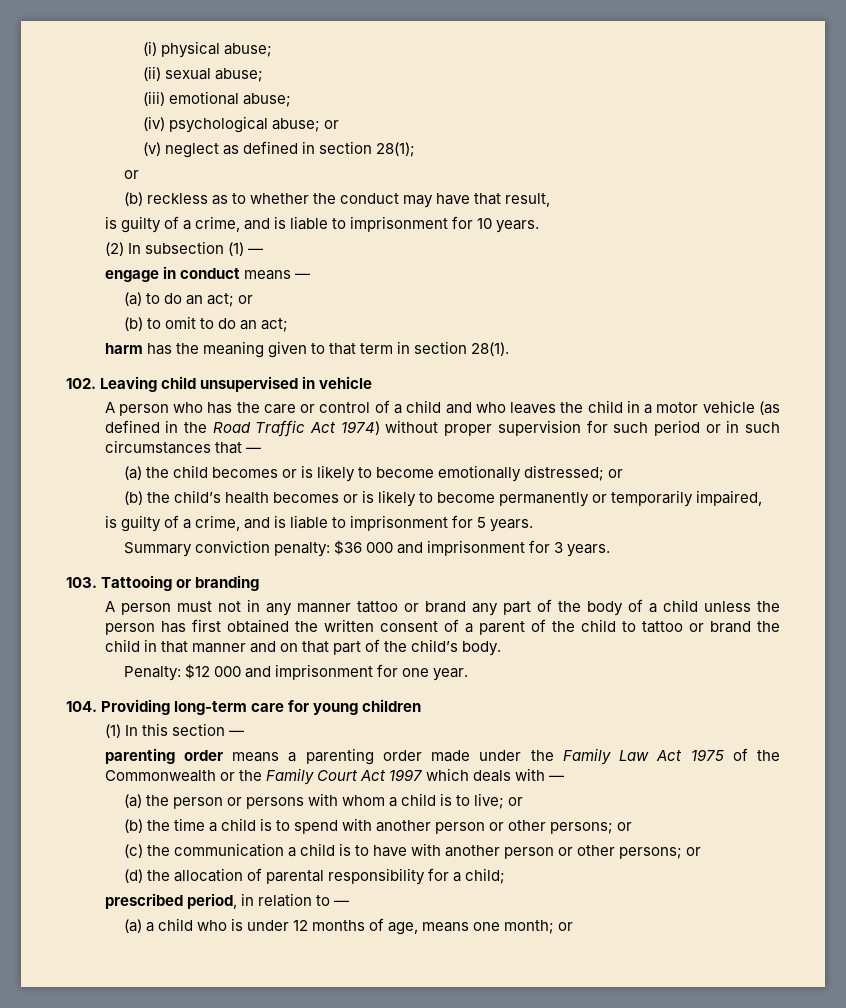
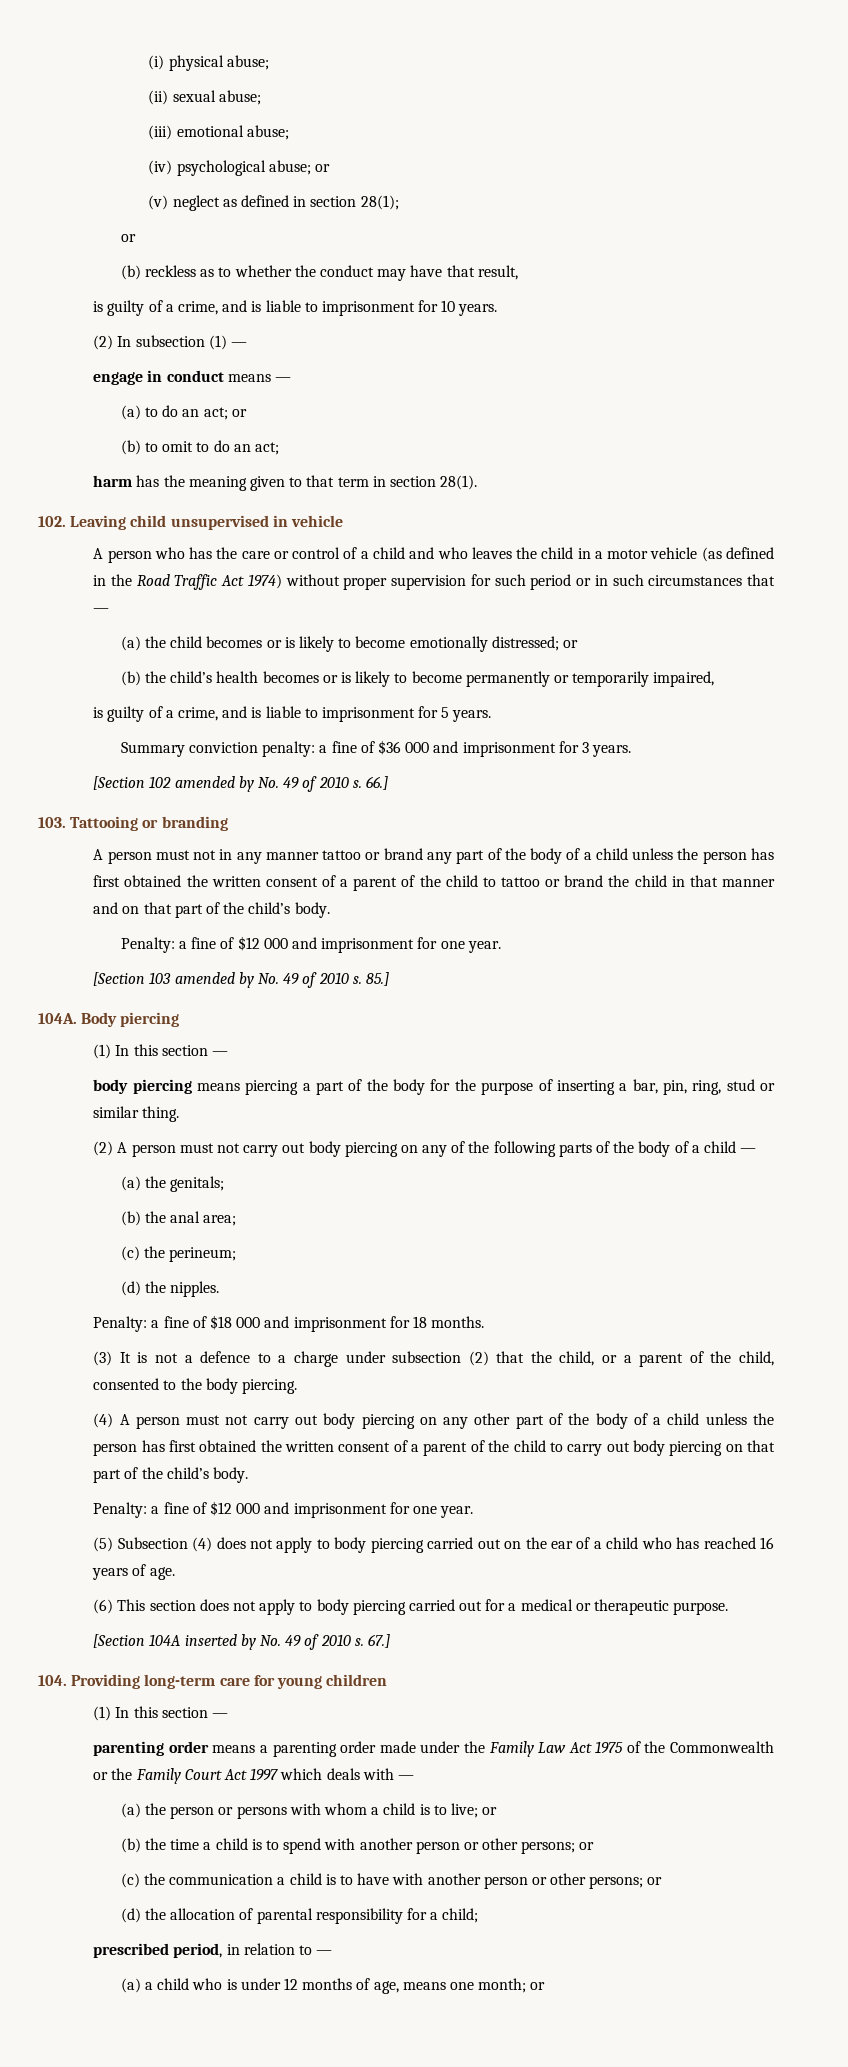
- Summary conviction penalty: $36 000 and imprisonment for 3 years.
+ Summary conviction penalty: a fine of $36 000 and imprisonment for 3 years.
+ [Section 102 amended by No. 49 of 2010 s. 66.]
  A person must not in any manner tattoo or brand any part of the body of a child unless the person has first obtained the written consent of a parent of the child to tattoo or brand the child in that manner and on that part of the child’s body.
- Penalty: $12 000 and imprisonment for one year.
+ Penalty: a fine of $12 000 and imprisonment for one year.
+ [Section 103 amended by No. 49 of 2010 s. 85.]
+ 104A. Body piercing
+ (1) In this section —
+ body piercing means piercing a part of the body for the purpose of inserting a bar, pin, ring, stud or similar thing.
+ (2) A person must not carry out body piercing on any of the following parts of the body of a child —
+ (a) the genitals;
+ (b) the anal area;
+ (c) the perineum;
+ (d) the nipples.
+ Penalty: a fine of $18 000 and imprisonment for 18 months.
+ (3) It is not a defence to a charge under subsection (2) that the child, or a parent of the child, consented to the body piercing.
+ (4) A person must not carry out body piercing on any other part of the body of a child unless the person has first obtained the written consent of a parent of the child to carry out body piercing on that part of the child’s body.
+ Penalty: a fine of $12 000 and imprisonment for one year.
+ (5) Subsection (4) does not apply to body piercing carried out on the ear of a child who has reached 16 years of age.
+ (6) This section does not apply to body piercing carried out for a medical or therapeutic purpose.
+ [Section 104A inserted by No. 49 of 2010 s. 67.]

